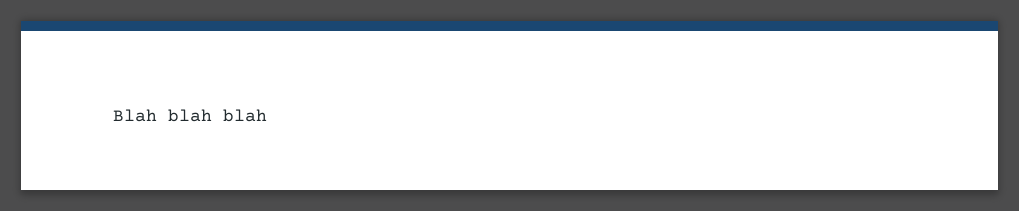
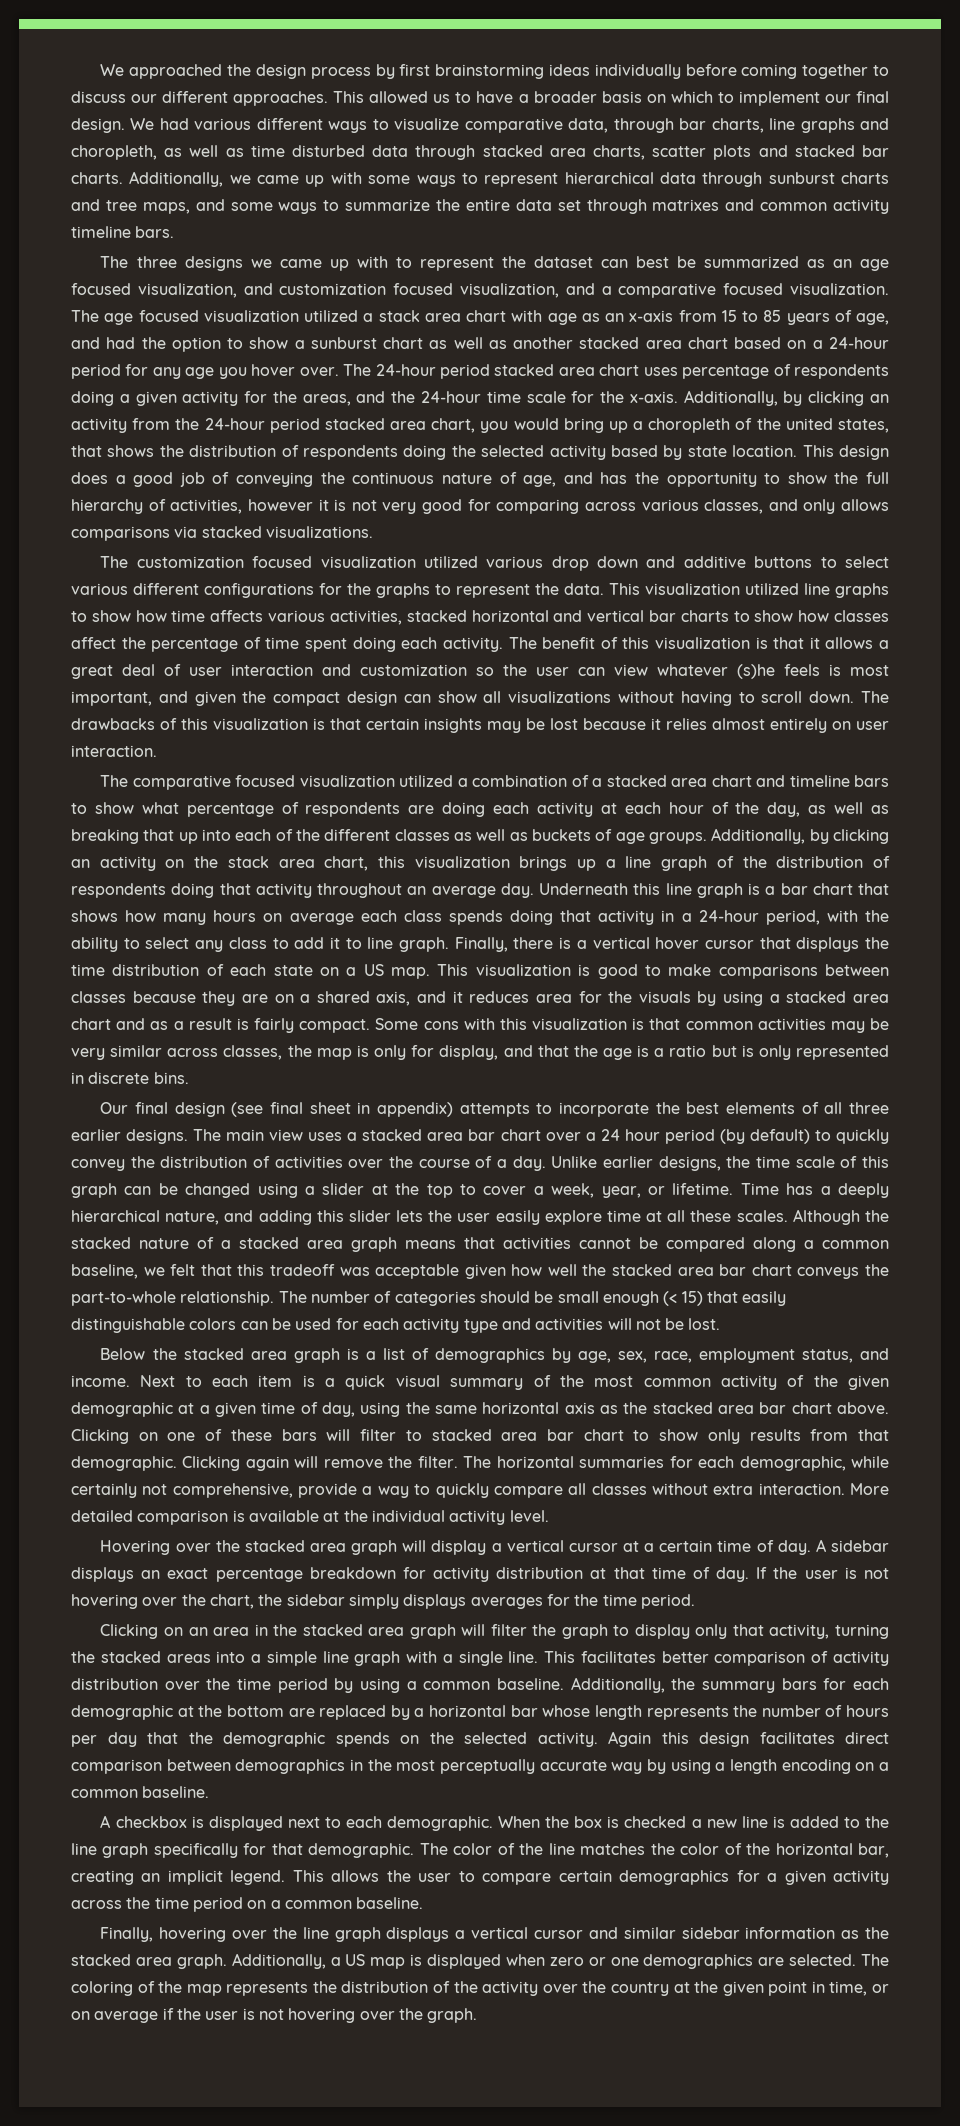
- Blah blah blah
+ We approached the design process by first brainstorming ideas individually before coming together to discuss our different approaches. This allowed us to have a broader basis on which to implement our final design. We had various different ways to visualize comparative data, through bar charts, line graphs and choropleth, as well as time disturbed data through stacked area charts, scatter plots and stacked bar charts. Additionally, we came up with some ways to represent hierarchical data through sunburst charts and tree maps, and some ways to summarize the entire data set through matrixes and common activity timeline bars.
+ The three designs we came up with to represent the dataset can best be summarized as an age focused visualization, and customization focused visualization, and a comparative focused visualization. The age focused visualization utilized a stack area chart with age as an x-axis from 15 to 85 years of age, and had the option to show a sunburst chart as well as another stacked area chart based on a 24-hour period for any age you hover over. The 24-hour period stacked area chart uses percentage of respondents doing a given activity for the areas, and the 24-hour time scale for the x-axis. Additionally, by clicking an activity from the 24-hour period stacked area chart, you would bring up a choropleth of the united states, that shows the distribution of respondents doing the selected activity based by state location. This design does a good job of conveying the continuous nature of age, and has the opportunity to show the full hierarchy of activities, however it is not very good for comparing across various classes, and only allows comparisons via stacked visualizations.
+ The customization focused visualization utilized various drop down and additive buttons to select various different configurations for the graphs to represent the data. This visualization utilized line graphs to show how time affects various activities, stacked horizontal and vertical bar charts to show how classes affect the percentage of time spent doing each activity. The benefit of this visualization is that it allows a great deal of user interaction and customization so the user can view whatever (s)he feels is most important, and given the compact design can show all visualizations without having to scroll down. The drawbacks of this visualization is that certain insights may be lost because it relies almost entirely on user interaction.
+ The comparative focused visualization utilized a combination of a stacked area chart and timeline bars to show what percentage of respondents are doing each activity at each hour of the day, as well as breaking that up into each of the different classes as well as buckets of age groups. Additionally, by clicking an activity on the stack area chart, this visualization brings up a line graph of the distribution of respondents doing that activity throughout an average day. Underneath this line graph is a bar chart that shows how many hours on average each class spends doing that activity in a 24-hour period, with the ability to select any class to add it to line graph. Finally, there is a vertical hover cursor that displays the time distribution of each state on a US map. This visualization is good to make comparisons between classes because they are on a shared axis, and it reduces area for the visuals by using a stacked area chart and as a result is fairly compact. Some cons with this visualization is that common activities may be very similar across classes, the map is only for display, and that the age is a ratio but is only represented in discrete bins.
+ Our final design (see final sheet in appendix) attempts to incorporate the best elements of all three earlier designs. The main view uses a stacked area bar chart over a 24 hour period (by default) to quickly convey the distribution of activities over the course of a day. Unlike earlier designs, the time scale of this graph can be changed using a slider at the top to cover a week, year, or lifetime. Time has a deeply hierarchical nature, and adding this slider lets the user easily explore time at all these scales. Although the stacked nature of a stacked area graph means that activities cannot be compared along a common baseline, we felt that this tradeoff was acceptable given how well the stacked area bar chart conveys the part-to-whole relationship. The number of categories should be small enough (< 15) that easily distinguishable colors can be used for each activity type and activities will not be lost.
+ Below the stacked area graph is a list of demographics by age, sex, race, employment status, and income. Next to each item is a quick visual summary of the most common activity of the given demographic at a given time of day, using the same horizontal axis as the stacked area bar chart above. Clicking on one of these bars will filter to stacked area bar chart to show only results from that demographic. Clicking again will remove the filter. The horizontal summaries for each demographic, while certainly not comprehensive, provide a way to quickly compare all classes without extra interaction. More detailed comparison is available at the individual activity level.
+ Hovering over the stacked area graph will display a vertical cursor at a certain time of day. A sidebar displays an exact percentage breakdown for activity distribution at that time of day. If the user is not hovering over the chart, the sidebar simply displays averages for the time period.
+ Clicking on an area in the stacked area graph will filter the graph to display only that activity, turning the stacked areas into a simple line graph with a single line. This facilitates better comparison of activity distribution over the time period by using a common baseline. Additionally, the summary bars for each demographic at the bottom are replaced by a horizontal bar whose length represents the number of hours per day that the demographic spends on the selected activity. Again this design facilitates direct comparison between demographics in the most perceptually accurate way by using a length encoding on a common baseline.
+ A checkbox is displayed next to each demographic. When the box is checked a new line is added to the line graph specifically for that demographic. The color of the line matches the color of the horizontal bar, creating an implicit legend. This allows the user to compare certain demographics for a given activity across the time period on a common baseline.
+ Finally, hovering over the line graph displays a vertical cursor and similar sidebar information as the stacked area graph. Additionally, a US map is displayed when zero or one demographics are selected. The coloring of the map represents the distribution of the activity over the country at the given point in time, or on average if the user is not hovering over the graph.

